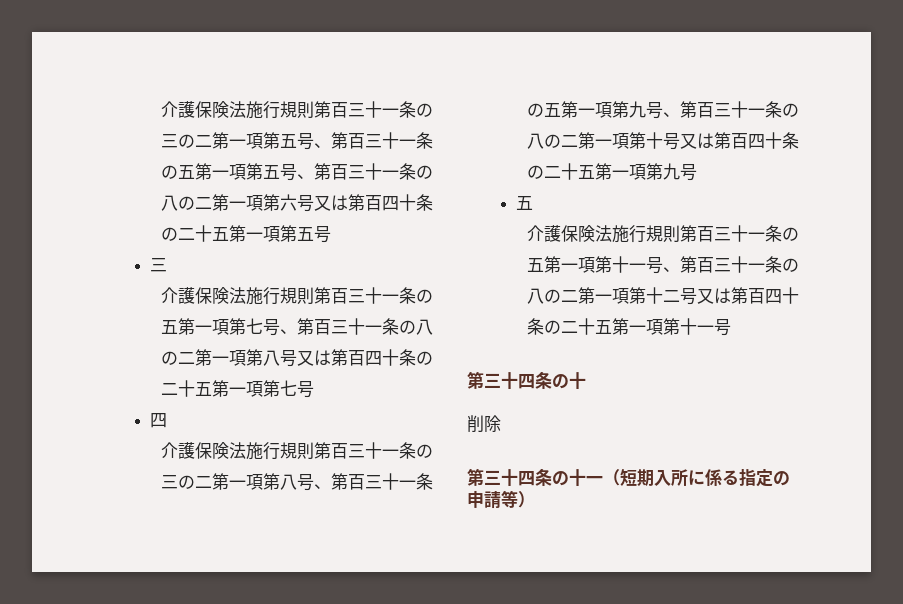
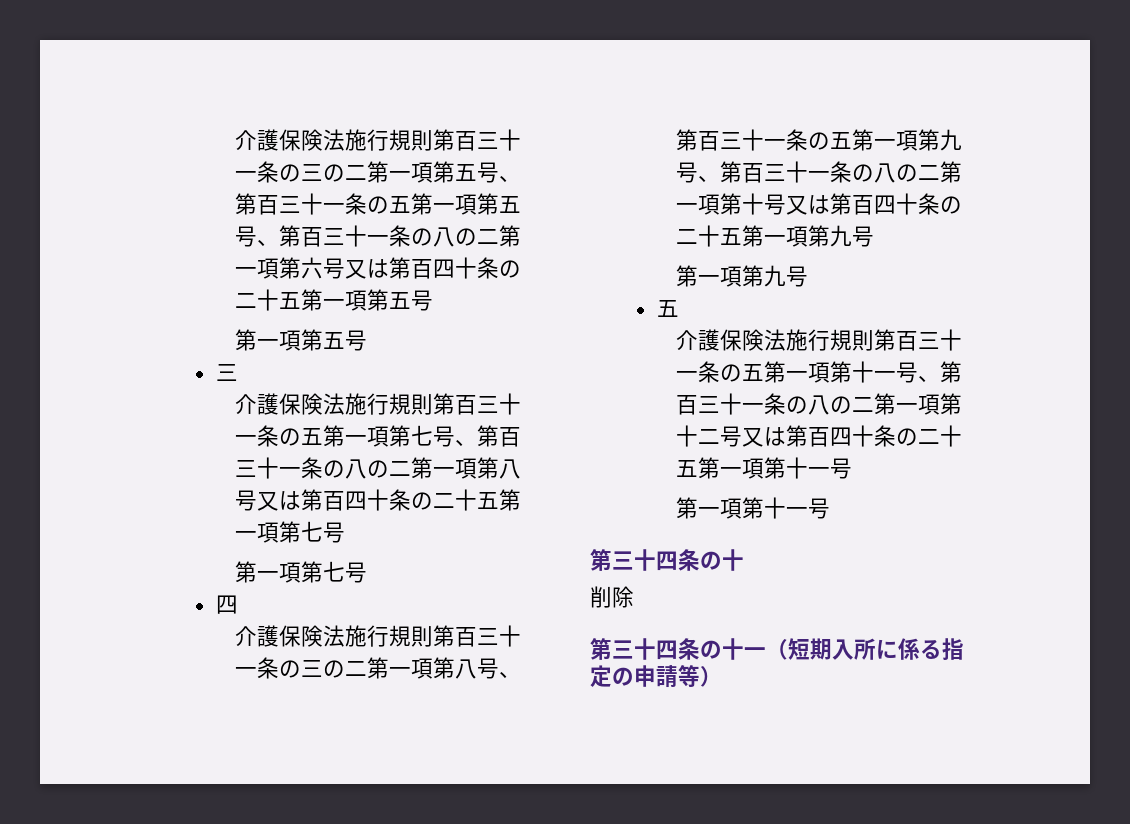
  介護保険法施行規則第百三十一条の三の二第一項第五号、第百三十一条の五第一項第五号、第百三十一条の八の二第一項第六号又は第百四十条の二十五第一項第五号
+ 第一項第五号
  介護保険法施行規則第百三十一条の五第一項第七号、第百三十一条の八の二第一項第八号又は第百四十条の二十五第一項第七号
+ 第一項第七号
  介護保険法施行規則第百三十一条の三の二第一項第八号、第百三十一条の五第一項第九号、第百三十一条の八の二第一項第十号又は第百四十条の二十五第一項第九号
+ 第一項第九号
  介護保険法施行規則第百三十一条の五第一項第十一号、第百三十一条の八の二第一項第十二号又は第百四十条の二十五第一項第十一号
+ 第一項第十一号

